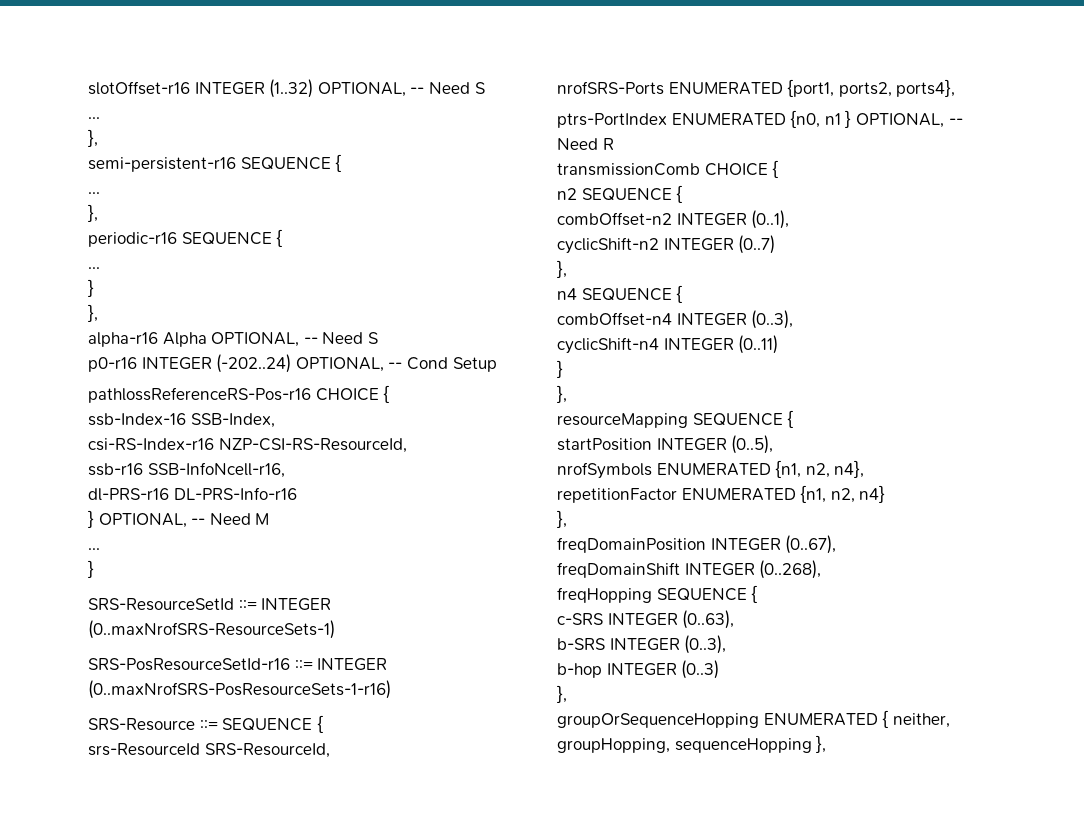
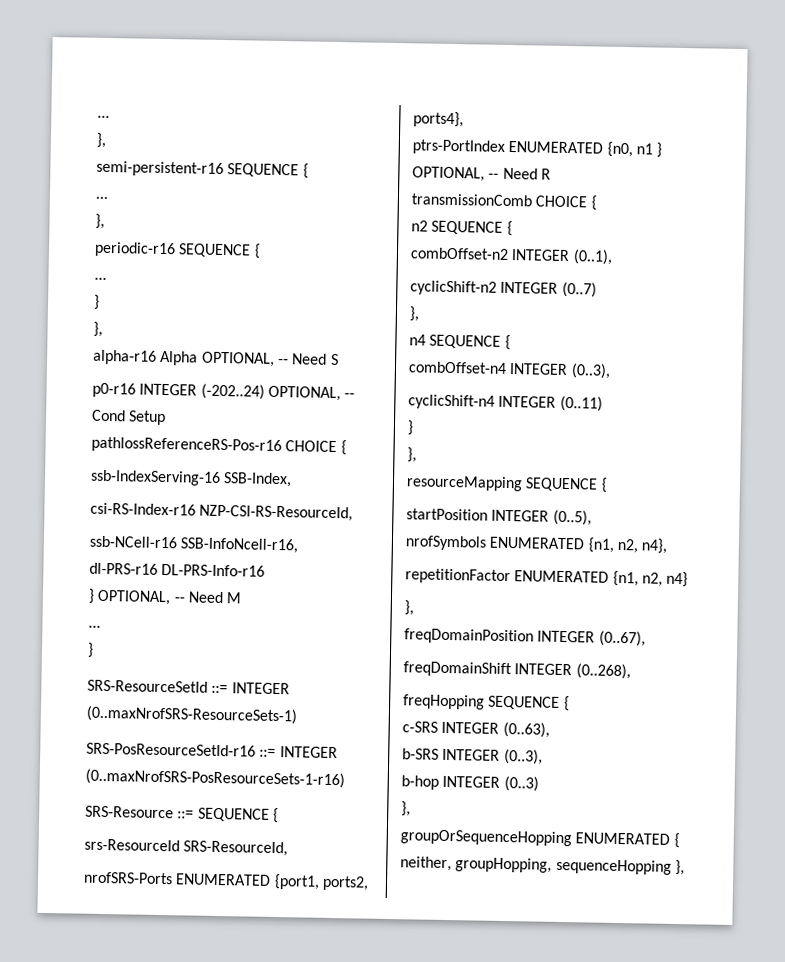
- slotOffset-r16 INTEGER (1..32) OPTIONAL, -- Need S
- ssb-Index-16 SSB-Index,
+ ssb-IndexServing-16 SSB-Index,
- ssb-r16 SSB-InfoNcell-r16,
+ ssb-NCell-r16 SSB-InfoNcell-r16,

